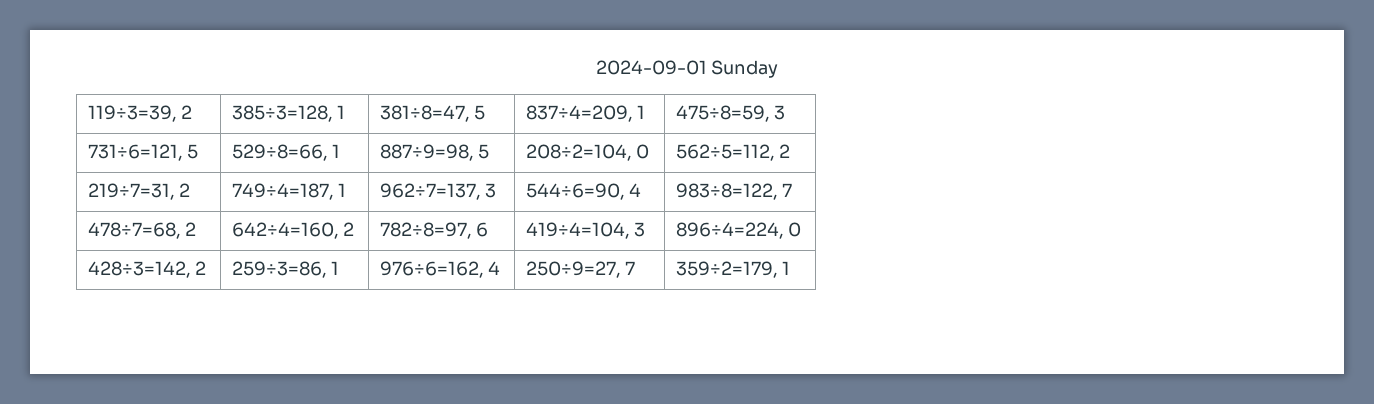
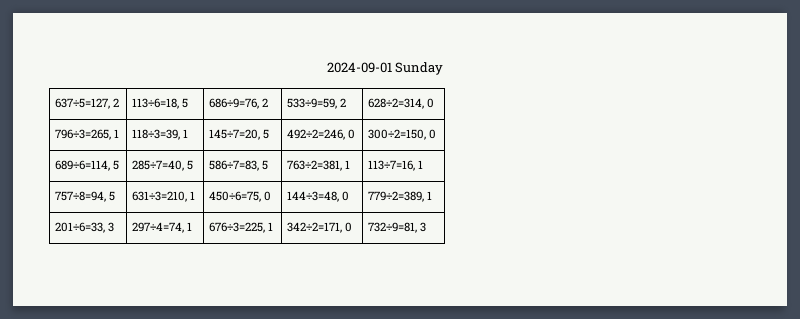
- 119÷3=39, 2 | 385÷3=128, 1 | 381÷8=47, 5 | 837÷4=209, 1 | 475÷8=59, 3
- 731÷6=121, 5 | 529÷8=66, 1 | 887÷9=98, 5 | 208÷2=104, 0 | 562÷5=112, 2
- 219÷7=31, 2 | 749÷4=187, 1 | 962÷7=137, 3 | 544÷6=90, 4 | 983÷8=122, 7
- 478÷7=68, 2 | 642÷4=160, 2 | 782÷8=97, 6 | 419÷4=104, 3 | 896÷4=224, 0
- 428÷3=142, 2 | 259÷3=86, 1 | 976÷6=162, 4 | 250÷9=27, 7 | 359÷2=179, 1
+ 637÷5=127, 2 | 113÷6=18, 5 | 686÷9=76, 2 | 533÷9=59, 2 | 628÷2=314, 0
+ 796÷3=265, 1 | 118÷3=39, 1 | 145÷7=20, 5 | 492÷2=246, 0 | 300÷2=150, 0
+ 689÷6=114, 5 | 285÷7=40, 5 | 586÷7=83, 5 | 763÷2=381, 1 | 113÷7=16, 1
+ 757÷8=94, 5 | 631÷3=210, 1 | 450÷6=75, 0 | 144÷3=48, 0 | 779÷2=389, 1
+ 201÷6=33, 3 | 297÷4=74, 1 | 676÷3=225, 1 | 342÷2=171, 0 | 732÷9=81, 3

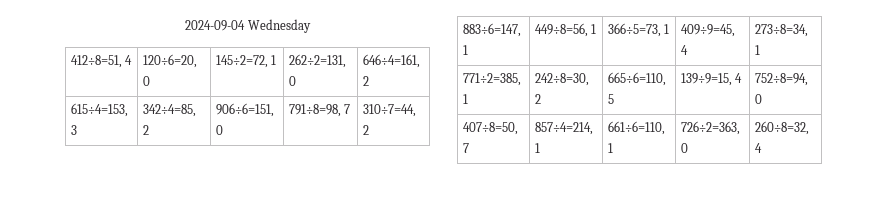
- 2024-09-01 Sunday
- 637÷5=127, 2 | 113÷6=18, 5 | 686÷9=76, 2 | 533÷9=59, 2 | 628÷2=314, 0
- 796÷3=265, 1 | 118÷3=39, 1 | 145÷7=20, 5 | 492÷2=246, 0 | 300÷2=150, 0
- 689÷6=114, 5 | 285÷7=40, 5 | 586÷7=83, 5 | 763÷2=381, 1 | 113÷7=16, 1
- 757÷8=94, 5 | 631÷3=210, 1 | 450÷6=75, 0 | 144÷3=48, 0 | 779÷2=389, 1
- 201÷6=33, 3 | 297÷4=74, 1 | 676÷3=225, 1 | 342÷2=171, 0 | 732÷9=81, 3
+ 2024-09-04 Wednesday
+ 412÷8=51, 4 | 120÷6=20, 0 | 145÷2=72, 1 | 262÷2=131, 0 | 646÷4=161, 2
+ 615÷4=153, 3 | 342÷4=85, 2 | 906÷6=151, 0 | 791÷8=98, 7 | 310÷7=44, 2
+ 883÷6=147, 1 | 449÷8=56, 1 | 366÷5=73, 1 | 409÷9=45, 4 | 273÷8=34, 1
+ 771÷2=385, 1 | 242÷8=30, 2 | 665÷6=110, 5 | 139÷9=15, 4 | 752÷8=94, 0
+ 407÷8=50, 7 | 857÷4=214, 1 | 661÷6=110, 1 | 726÷2=363, 0 | 260÷8=32, 4

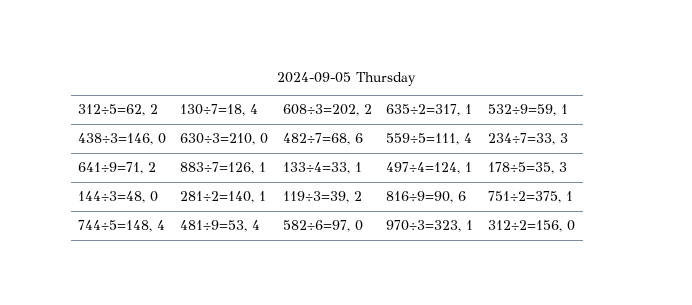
- 2024-09-04 Wednesday
- 412÷8=51, 4 | 120÷6=20, 0 | 145÷2=72, 1 | 262÷2=131, 0 | 646÷4=161, 2
- 615÷4=153, 3 | 342÷4=85, 2 | 906÷6=151, 0 | 791÷8=98, 7 | 310÷7=44, 2
- 883÷6=147, 1 | 449÷8=56, 1 | 366÷5=73, 1 | 409÷9=45, 4 | 273÷8=34, 1
- 771÷2=385, 1 | 242÷8=30, 2 | 665÷6=110, 5 | 139÷9=15, 4 | 752÷8=94, 0
- 407÷8=50, 7 | 857÷4=214, 1 | 661÷6=110, 1 | 726÷2=363, 0 | 260÷8=32, 4
+ 2024-09-05 Thursday
+ 312÷5=62, 2 | 130÷7=18, 4 | 608÷3=202, 2 | 635÷2=317, 1 | 532÷9=59, 1
+ 438÷3=146, 0 | 630÷3=210, 0 | 482÷7=68, 6 | 559÷5=111, 4 | 234÷7=33, 3
+ 641÷9=71, 2 | 883÷7=126, 1 | 133÷4=33, 1 | 497÷4=124, 1 | 178÷5=35, 3
+ 144÷3=48, 0 | 281÷2=140, 1 | 119÷3=39, 2 | 816÷9=90, 6 | 751÷2=375, 1
+ 744÷5=148, 4 | 481÷9=53, 4 | 582÷6=97, 0 | 970÷3=323, 1 | 312÷2=156, 0

